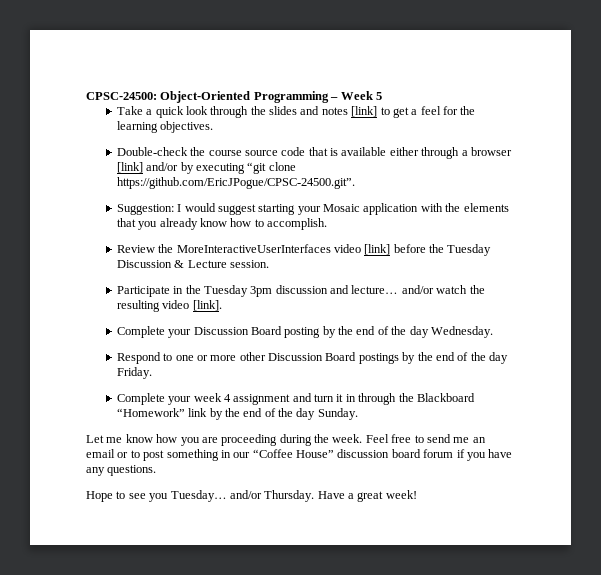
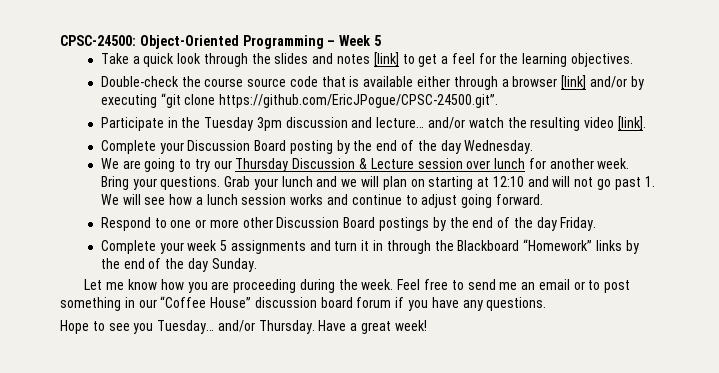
- Suggestion: I would suggest starting your Mosaic application with the elements that you already know how to accomplish.
- Review the MoreInteractiveUserInterfaces video [link] before the Tuesday Discussion & Lecture session.
+ We are going to try our Thursday Discussion & Lecture session over lunch for another week. Bring your questions. Grab your lunch and we will plan on starting at 12:10 and will not go past 1. We will see how a lunch session works and continue to adjust going forward.
- Complete your week 4 assignment and turn it in through the Blackboard “Homework” link by the end of the day Sunday.
+ Complete your week 5 assignments and turn it in through the Blackboard “Homework” links by the end of the day Sunday.

